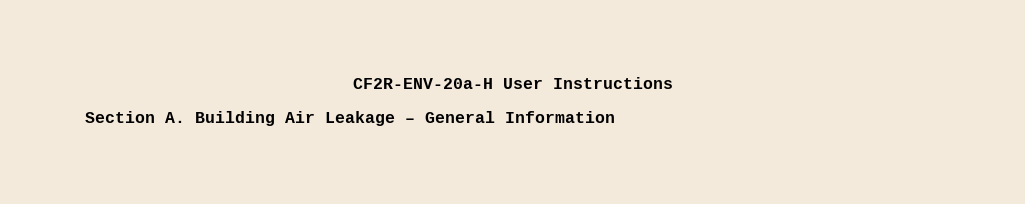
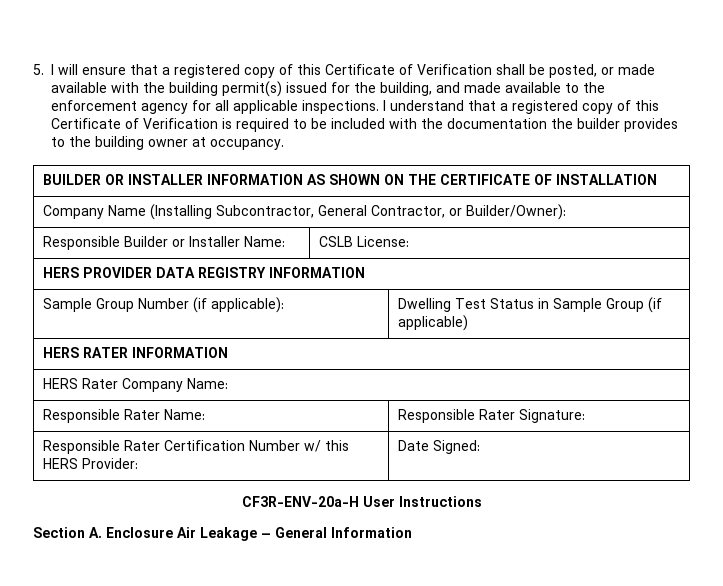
- CF2R-ENV-20a-H User Instructions
+ 5. I will ensure that a registered copy of this Certificate of Verification shall be posted, or made available with the building permit(s) issued for the building, and made available to the enforcement agency for all applicable inspections. I understand that a registered copy of this Certificate of Verification is required to be included with the documentation the builder provides to the building owner at occupancy.
+ BUILDER OR INSTALLER INFORMATION AS SHOWN ON THE CERTIFICATE OF INSTALLATION
+ Company Name (Installing Subcontractor, General Contractor, or Builder/Owner):
+ Responsible Builder or Installer Name: | CSLB License:
+ HERS PROVIDER DATA REGISTRY INFORMATION
+ Sample Group Number (if applicable): | Dwelling Test Status in Sample Group (if applicable)
+ HERS RATER INFORMATION
+ HERS Rater Company Name:
+ Responsible Rater Name: | Responsible Rater Signature:
+ Responsible Rater Certification Number w/ this HERS Provider: | Date Signed:
+ CF3R-ENV-20a-H User Instructions
- Section A. Building Air Leakage – General Information
+ Section A. Enclosure Air Leakage – General Information

